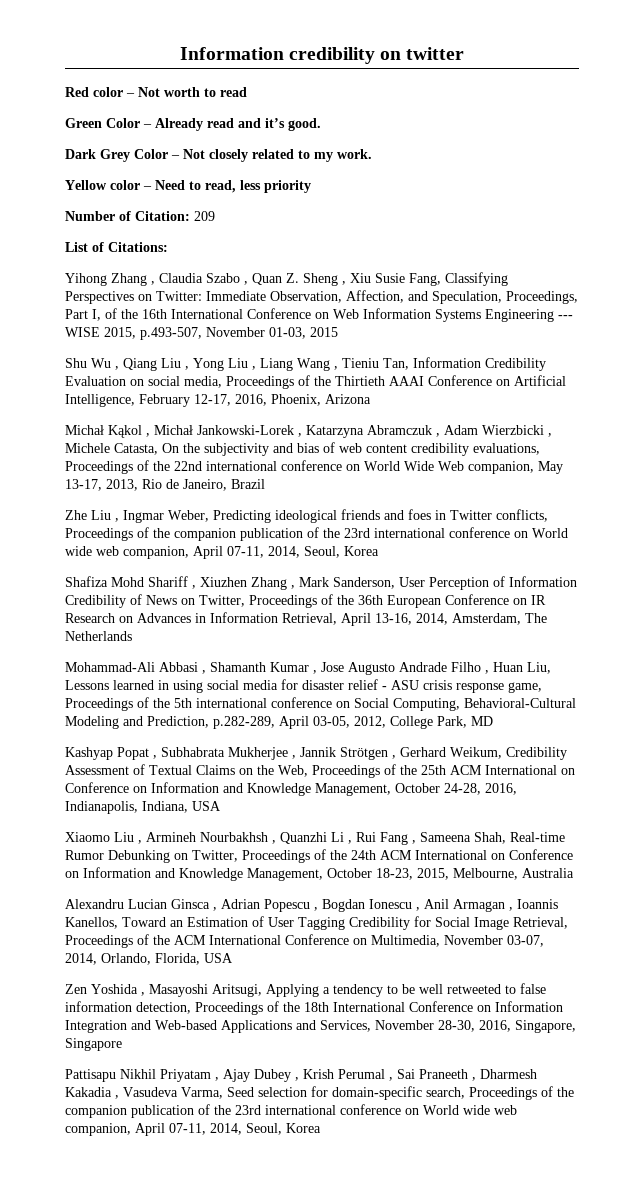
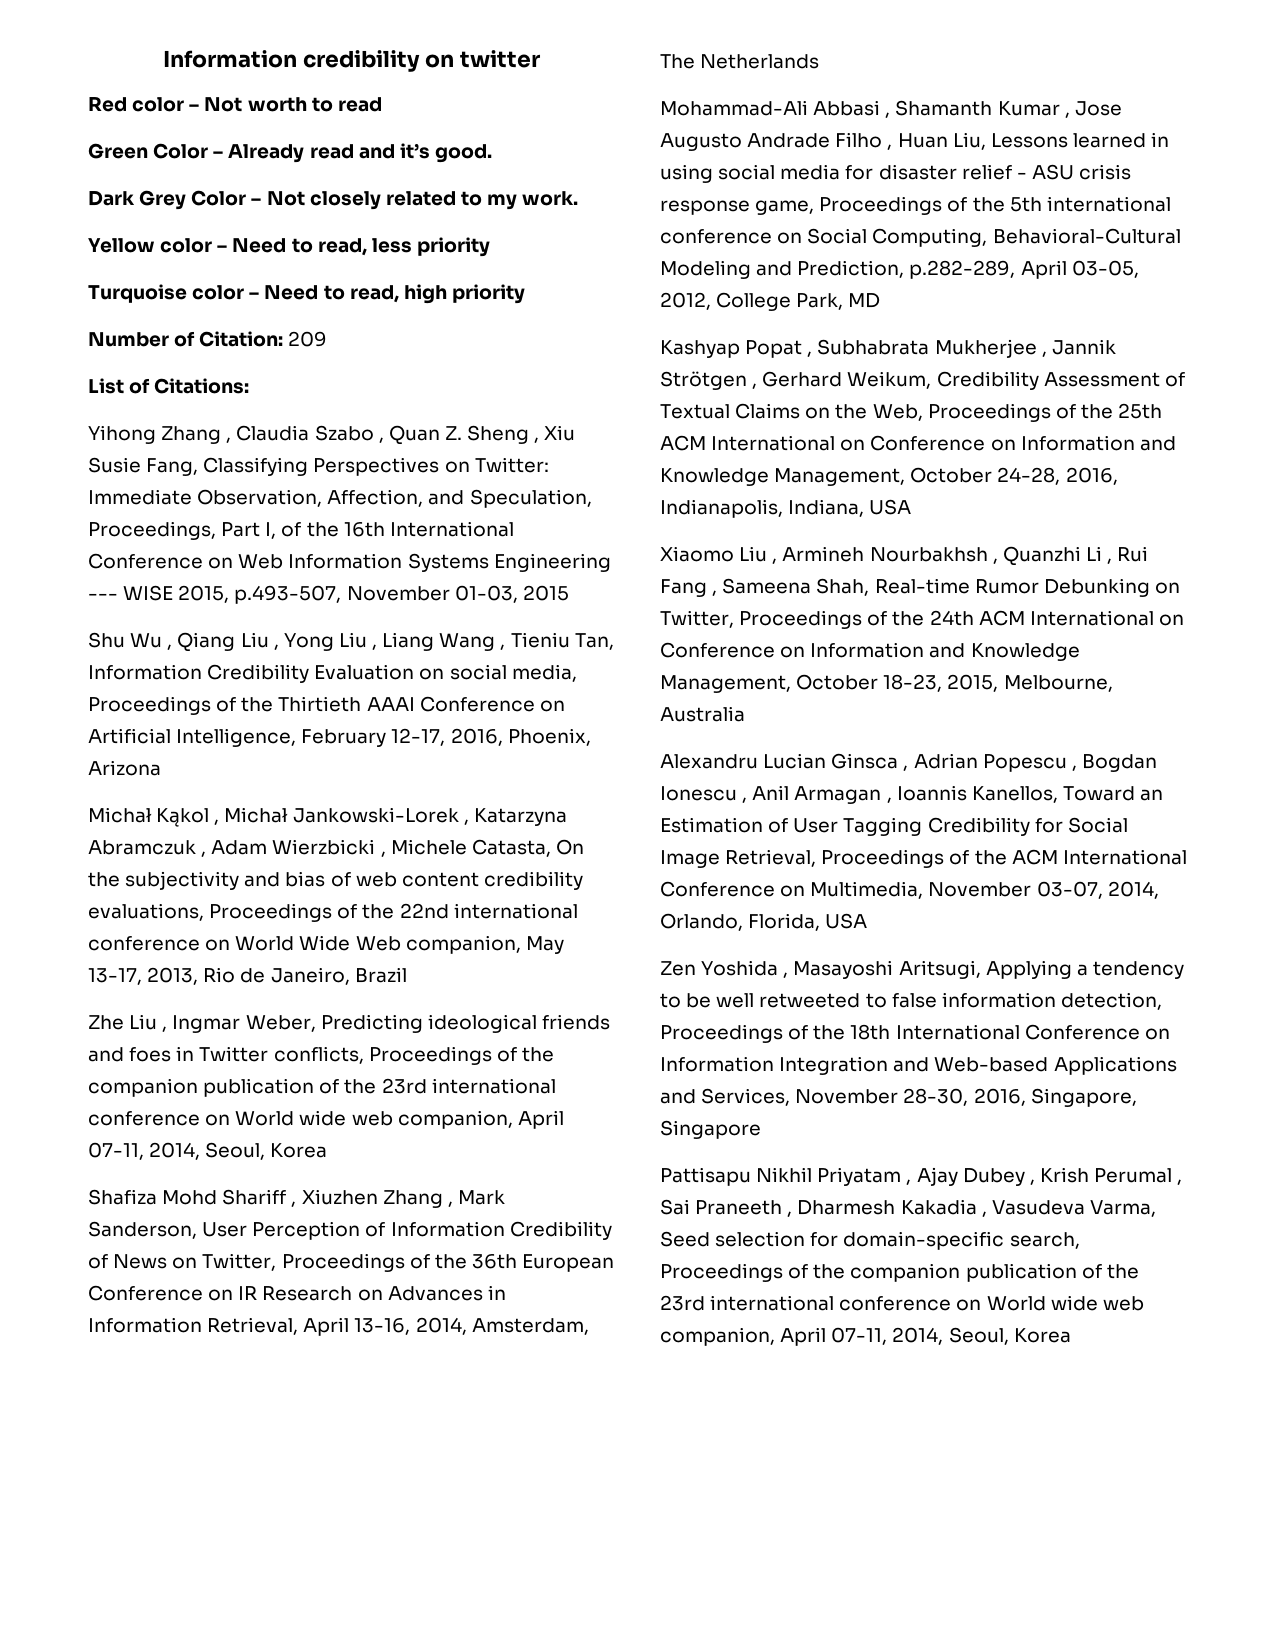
+ Turquoise color – Need to read, high priority

